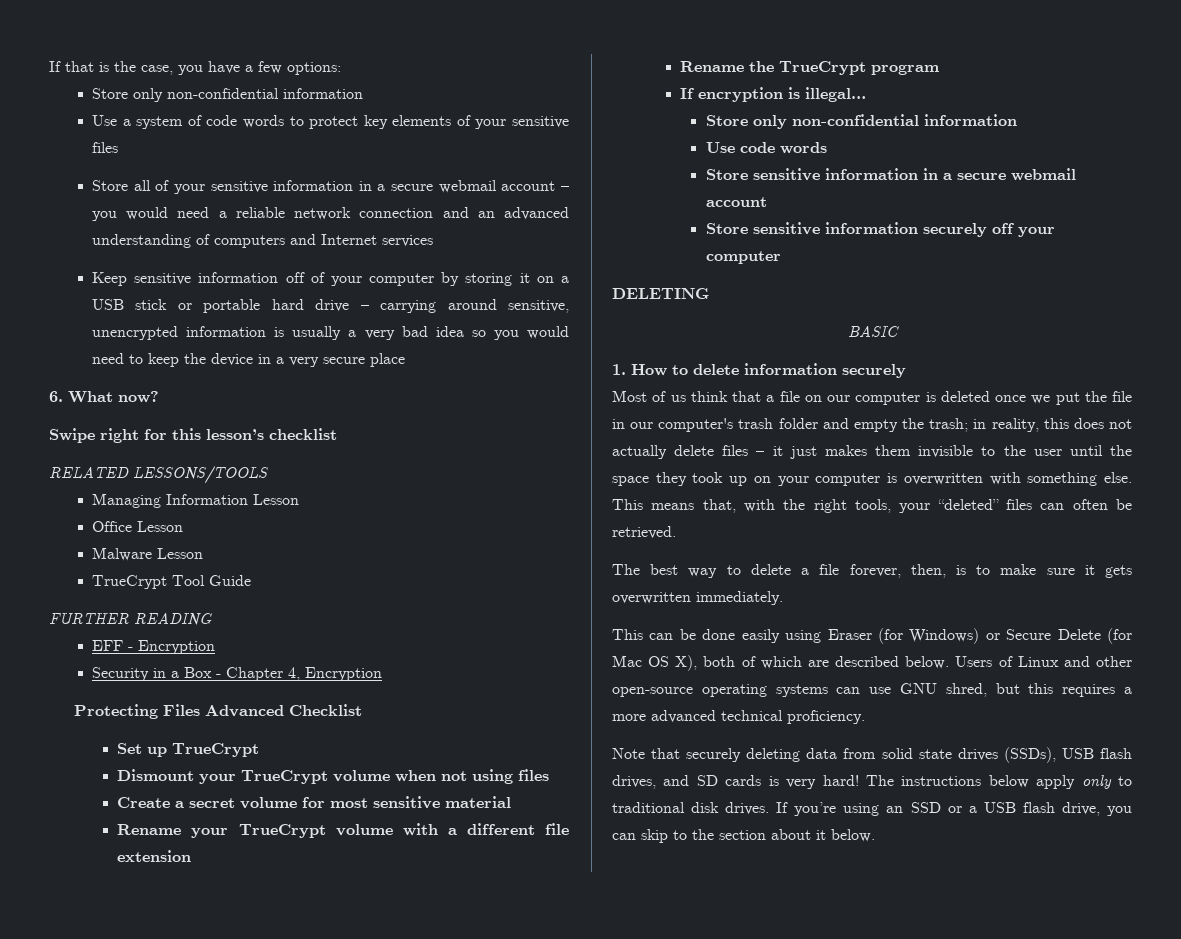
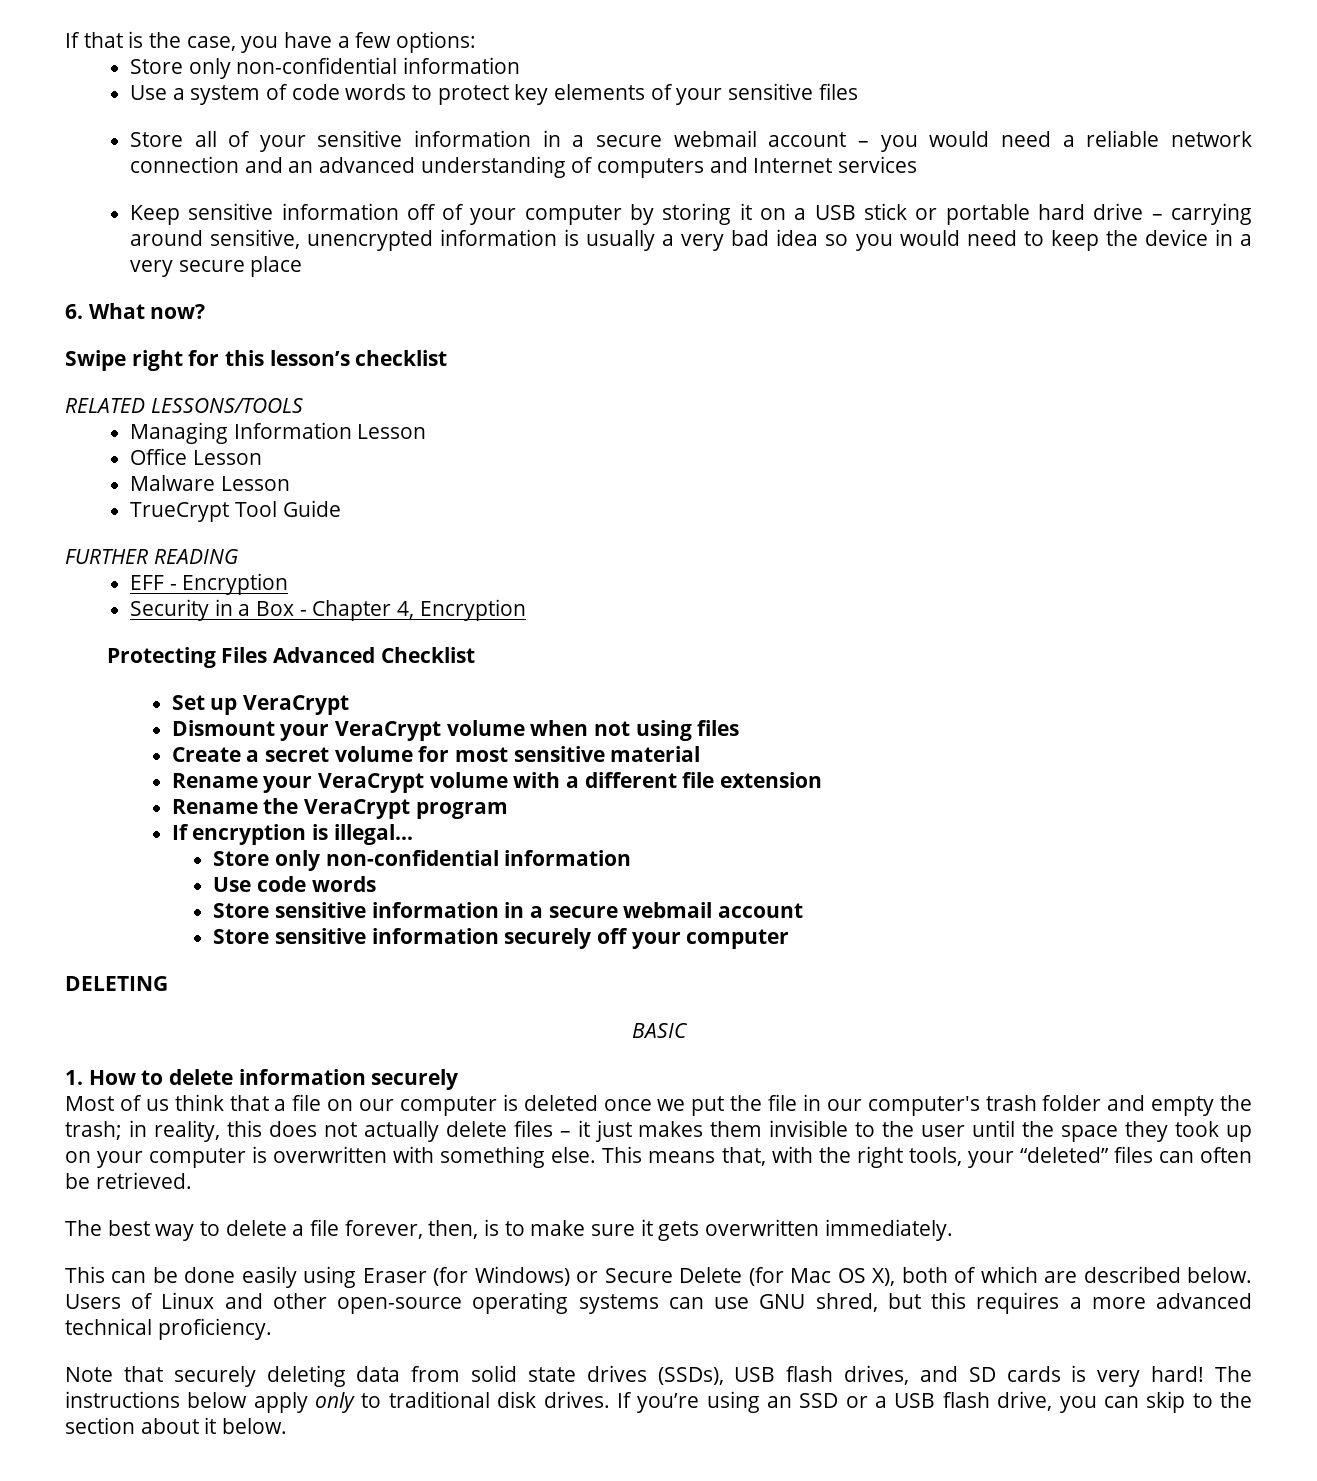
- Set up TrueCrypt
+ Set up VeraCrypt
- Dismount your TrueCrypt volume when not using files
+ Dismount your VeraCrypt volume when not using files
- Rename your TrueCrypt volume with a different file extension
+ Rename your VeraCrypt volume with a different file extension
- Rename the TrueCrypt program
+ Rename the VeraCrypt program

